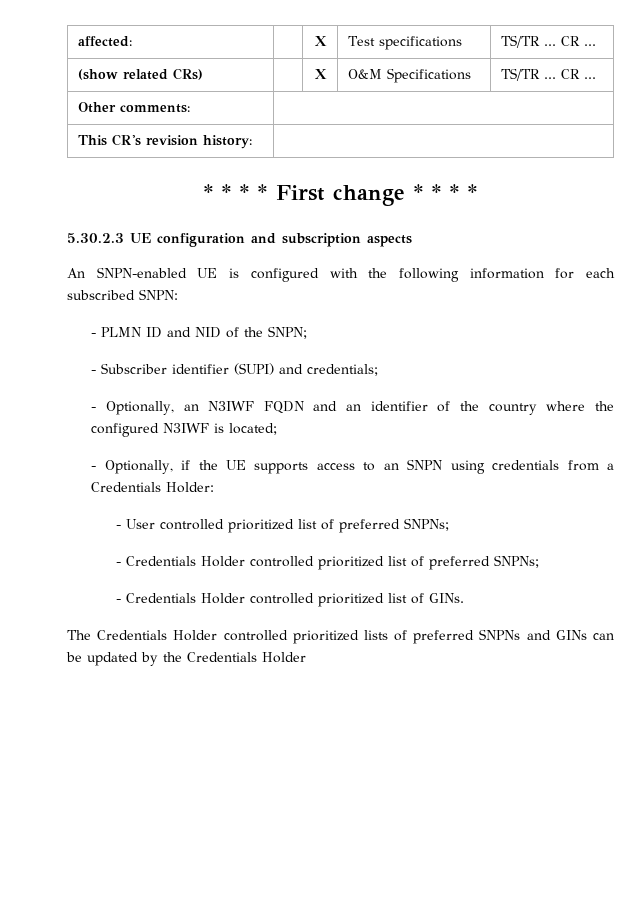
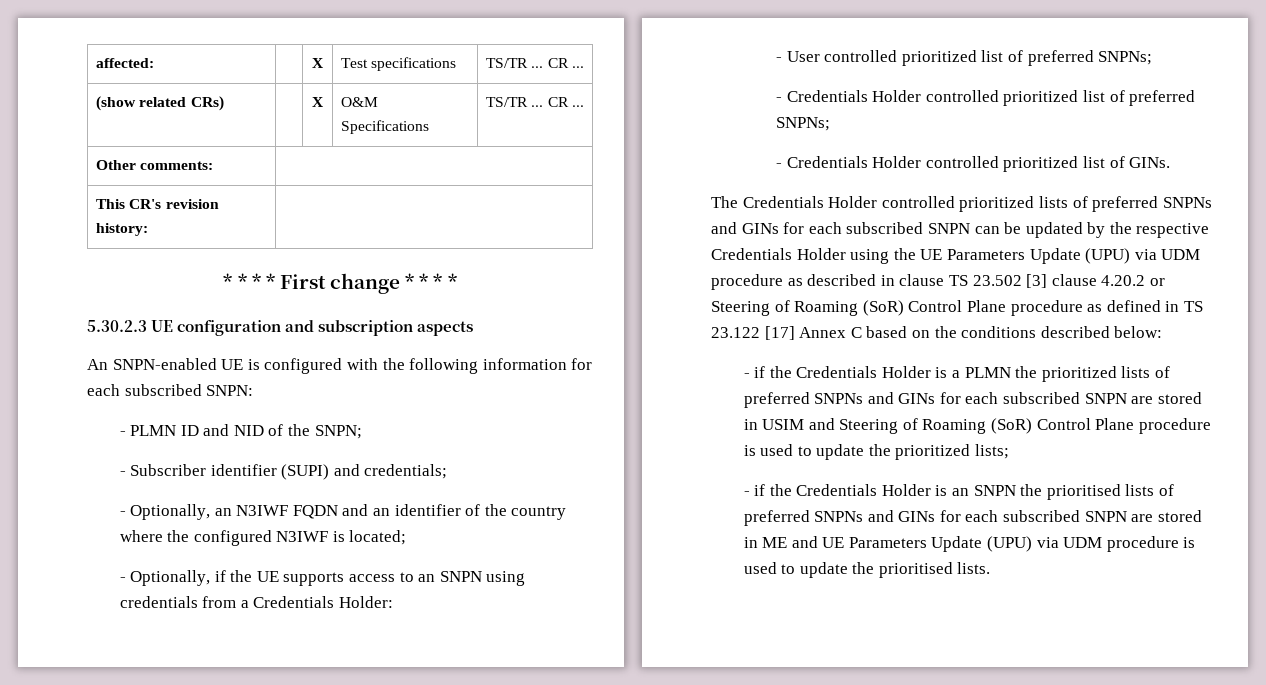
- The Credentials Holder controlled prioritized lists of preferred SNPNs and GINs can be updated by the Credentials Holder
+ The Credentials Holder controlled prioritized lists of preferred SNPNs and GINs for each subscribed SNPN can be updated by the respective Credentials Holder using the UE Parameters Update (UPU) via UDM procedure as described in clause TS 23.502 [3] clause 4.20.2 or Steering of Roaming (SoR) Control Plane procedure as defined in TS 23.122 [17] Annex C based on the conditions described below:
+ - if the Credentials Holder is a PLMN the prioritized lists of preferred SNPNs and GINs for each subscribed SNPN are stored in USIM and Steering of Roaming (SoR) Control Plane procedure is used to update the prioritized lists;
+ - if the Credentials Holder is an SNPN the prioritised lists of preferred SNPNs and GINs for each subscribed SNPN are stored in ME and UE Parameters Update (UPU) via UDM procedure is used to update the prioritised lists.

